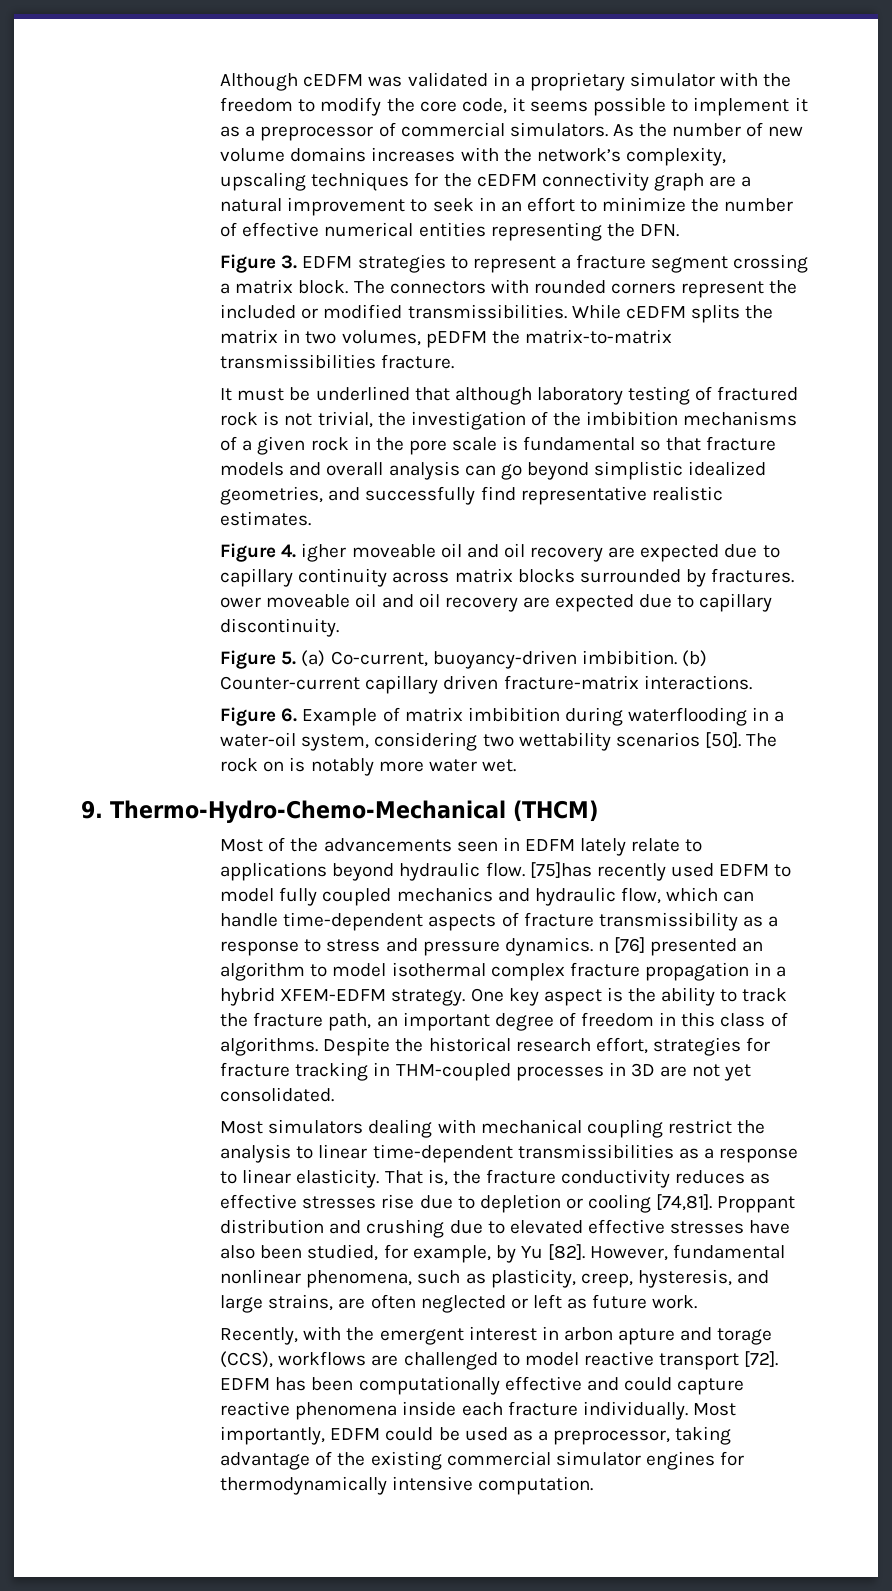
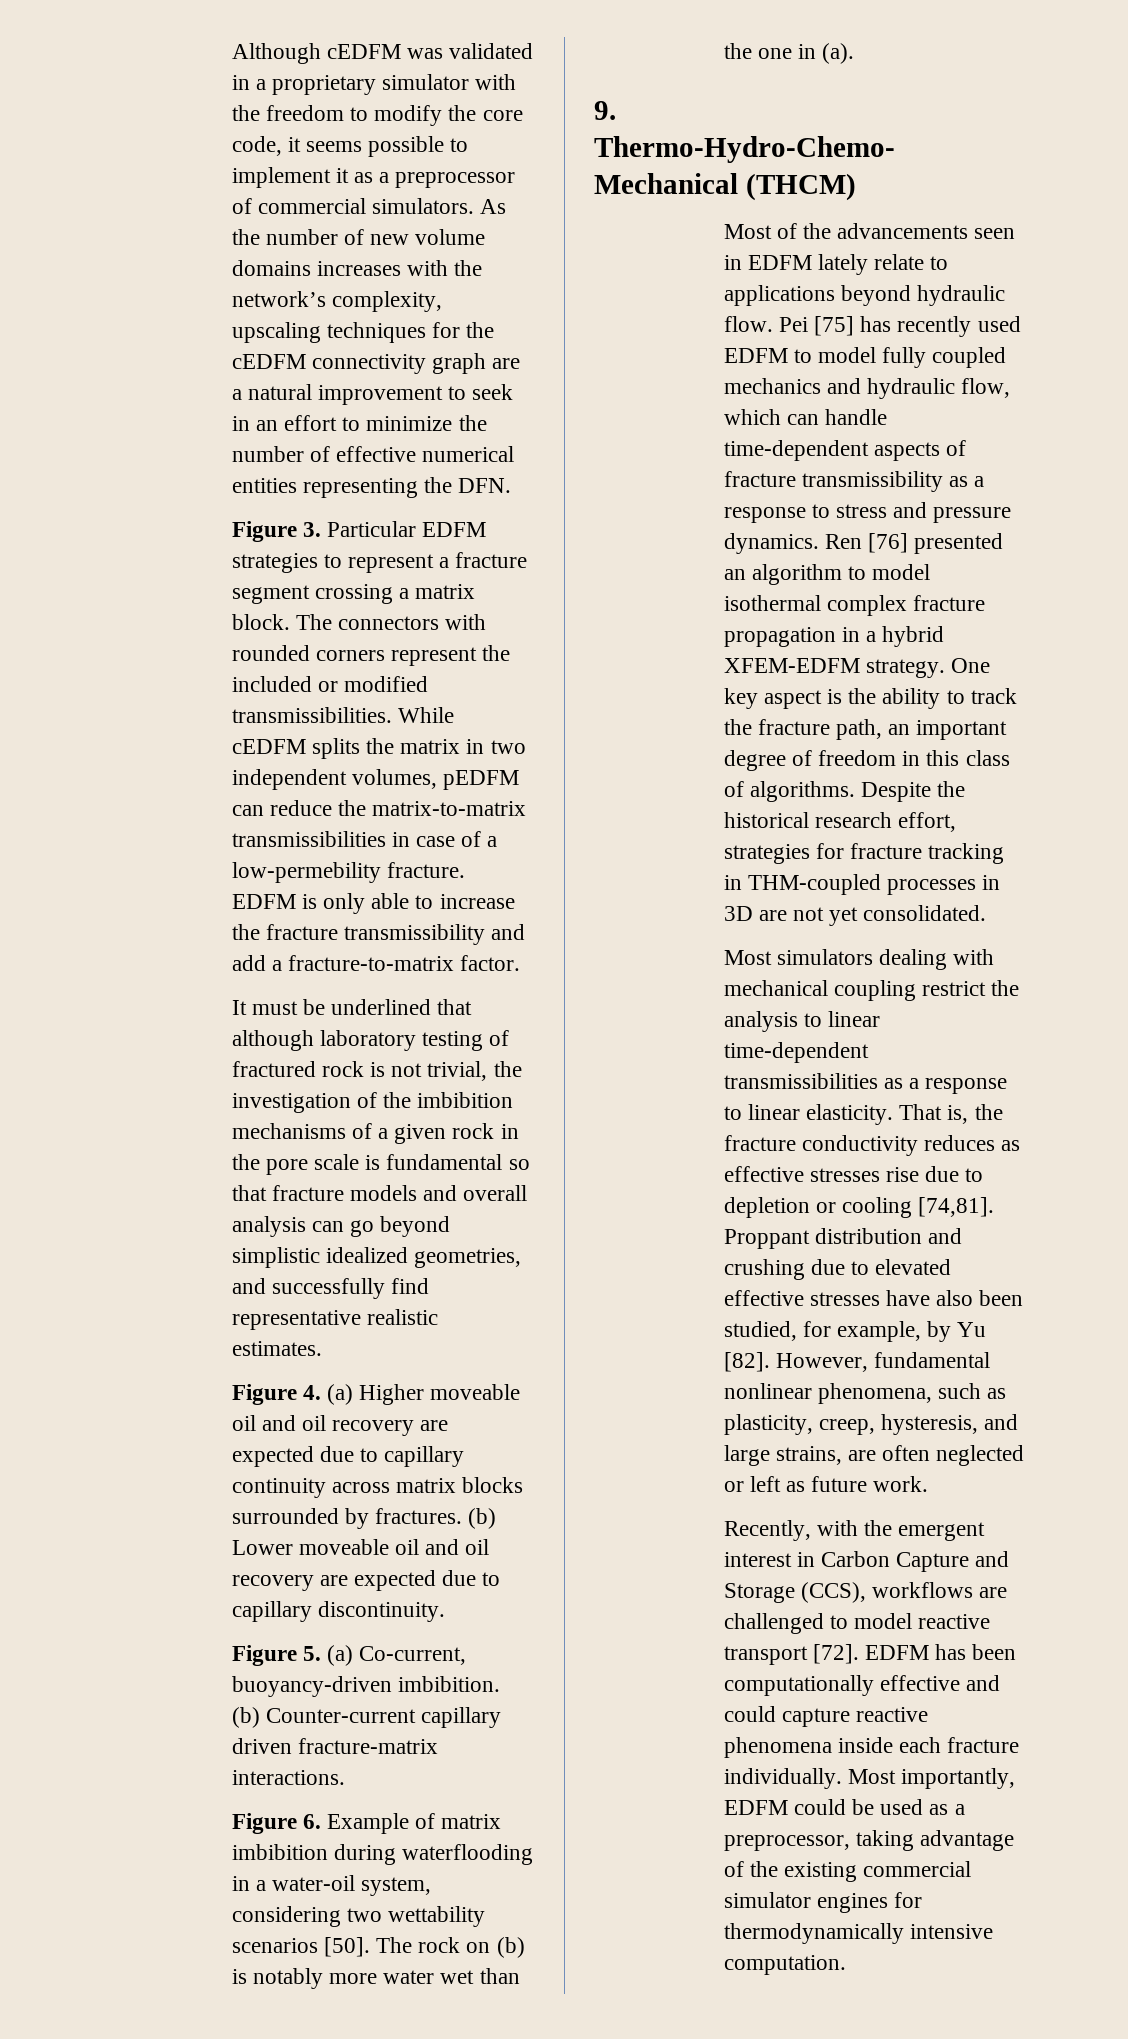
- Figure 3. EDFM strategies to represent a fracture segment crossing a matrix block.
+ Figure 3. Particular EDFM strategies to represent a fracture segment crossing a matrix block.
- While cEDFM splits the matrix in two volumes, pEDFM the matrix-to-matrix transmissibilities fracture.
+ While cEDFM splits the matrix in two independent volumes, pEDFM can reduce the matrix-to-matrix transmissibilities in case of a low-permebility fracture. EDFM is only able to increase the fracture transmissibility and add a fracture-to-matrix factor.
- Figure 4. igher moveable oil and oil recovery are expected due to capillary continuity across matrix blocks surrounded by fractures. ower moveable oil and oil recovery are expected due to capillary discontinuity.
+ Figure 4. (a) Higher moveable oil and oil recovery are expected due to capillary continuity across matrix blocks surrounded by fractures. (b) Lower moveable oil and oil recovery are expected due to capillary discontinuity.
- The rock on is notably more water wet.
+ The rock on (b) is notably more water wet than the one in (a).
- [75]has recently used EDFM to model fully coupled mechanics and hydraulic flow, which can handle time-dependent aspects of fracture transmissibility as a response to stress and pressure dynamics. n [76] presented an algorithm to model isothermal complex fracture propagation in a hybrid XFEM-EDFM strategy.
+ Pei [75] has recently used EDFM to model fully coupled mechanics and hydraulic flow, which can handle time-dependent aspects of fracture transmissibility as a response to stress and pressure dynamics. Ren [76] presented an algorithm to model isothermal complex fracture propagation in a hybrid XFEM-EDFM strategy.
- Recently, with the emergent interest in arbon apture and torage (CCS), workflows are challenged to model reactive transport [72].
+ Recently, with the emergent interest in Carbon Capture and Storage (CCS), workflows are challenged to model reactive transport [72].

